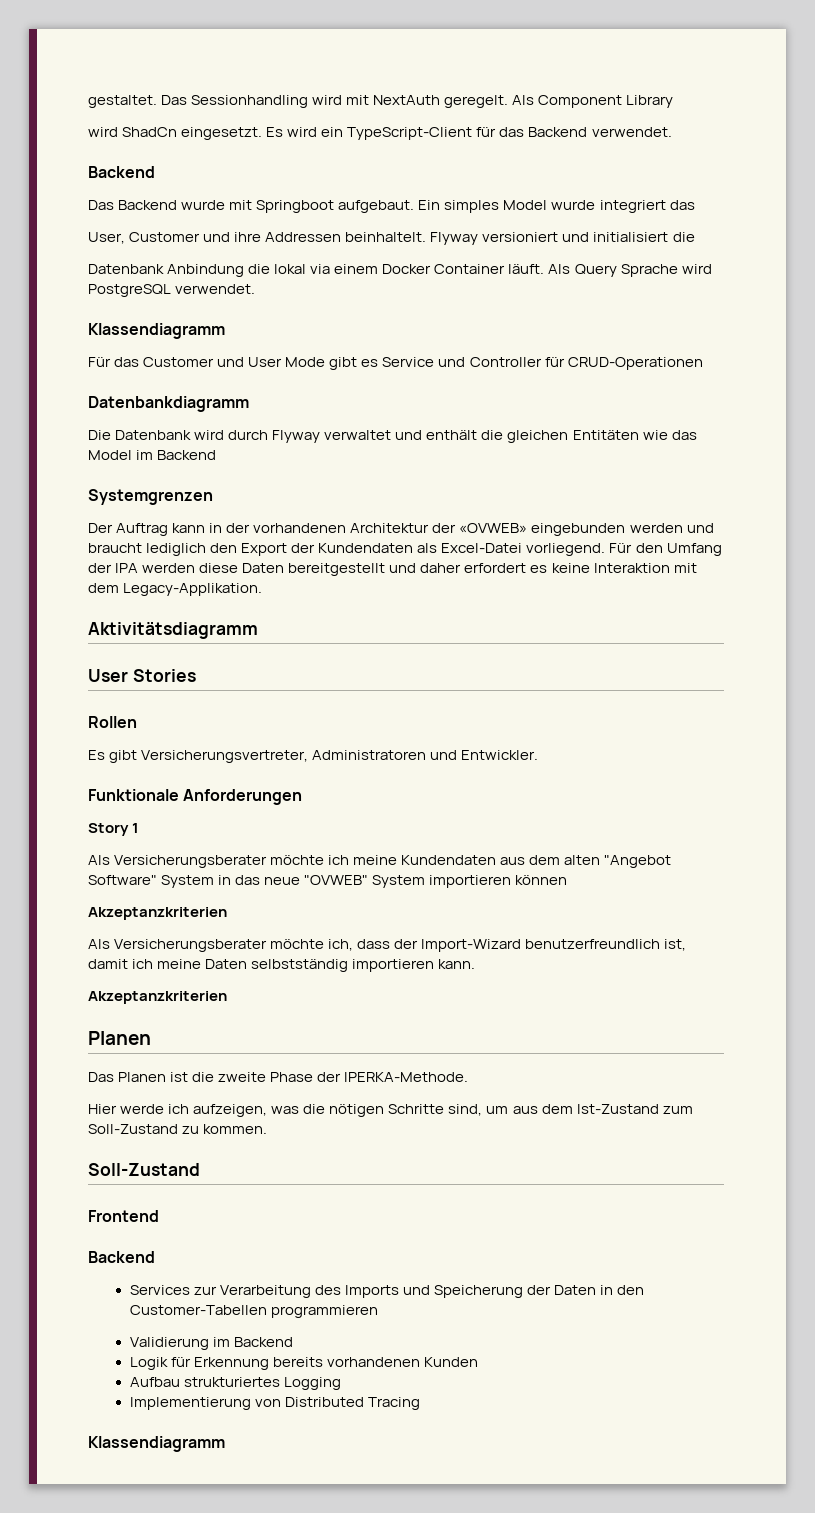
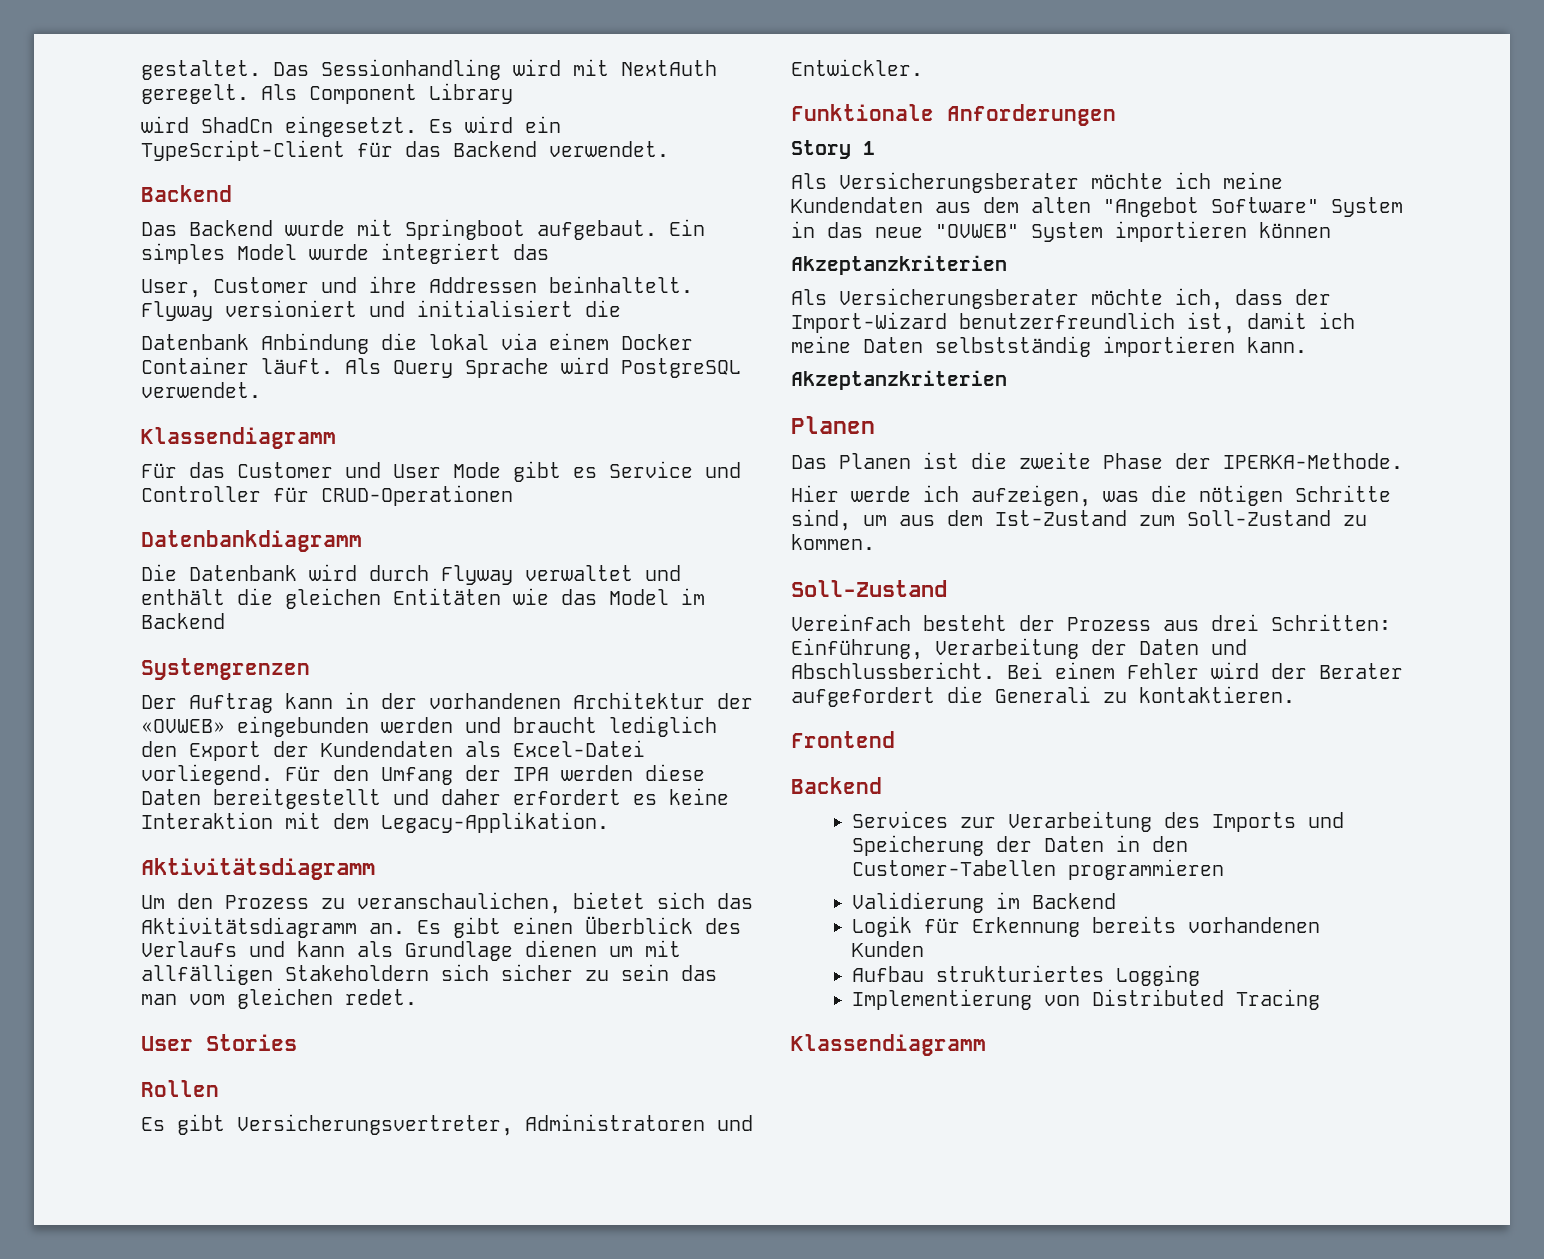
+ Um den Prozess zu veranschaulichen, bietet sich das Aktivitätsdiagramm an. Es gibt einen Überblick des Verlaufs und kann als Grundlage dienen um mit allfälligen Stakeholdern sich sicher zu sein das man vom gleichen redet.
+ Vereinfach besteht der Prozess aus drei Schritten: Einführung, Verarbeitung der Daten und Abschlussbericht. Bei einem Fehler wird der Berater aufgefordert die Generali zu kontaktieren.

